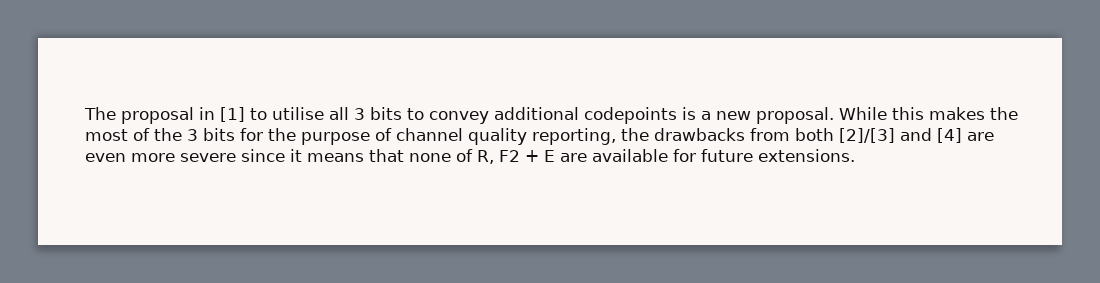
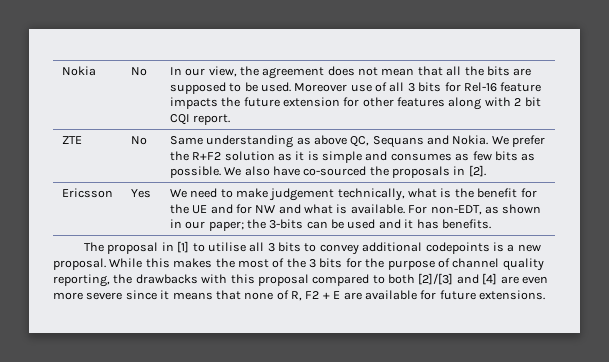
+ Nokia | No | In our view, the agreement does not mean that all the bits are supposed to be used. Moreover use of all 3 bits for Rel-16 feature impacts the future extension for other features along with 2 bit CQI report.
+ ZTE | No | Same understanding as above QC, Sequans and Nokia. We prefer the R+F2 solution as it is simple and consumes as few bits as possible. We also have co-sourced the proposals in [2].
+ Ericsson | Yes | We need to make judgement technically, what is the benefit for the UE and for NW and what is available. For non-EDT, as shown in our paper; the 3-bits can be used and it has benefits.
- While this makes the most of the 3 bits for the purpose of channel quality reporting, the drawbacks from both [2]/[3] and [4] are even more severe since it means that none of R, F2 + E are available for future extensions.
+ While this makes the most of the 3 bits for the purpose of channel quality reporting, the drawbacks with this proposal compared to both [2]/[3] and [4] are even more severe since it means that none of R, F2 + E are available for future extensions.

